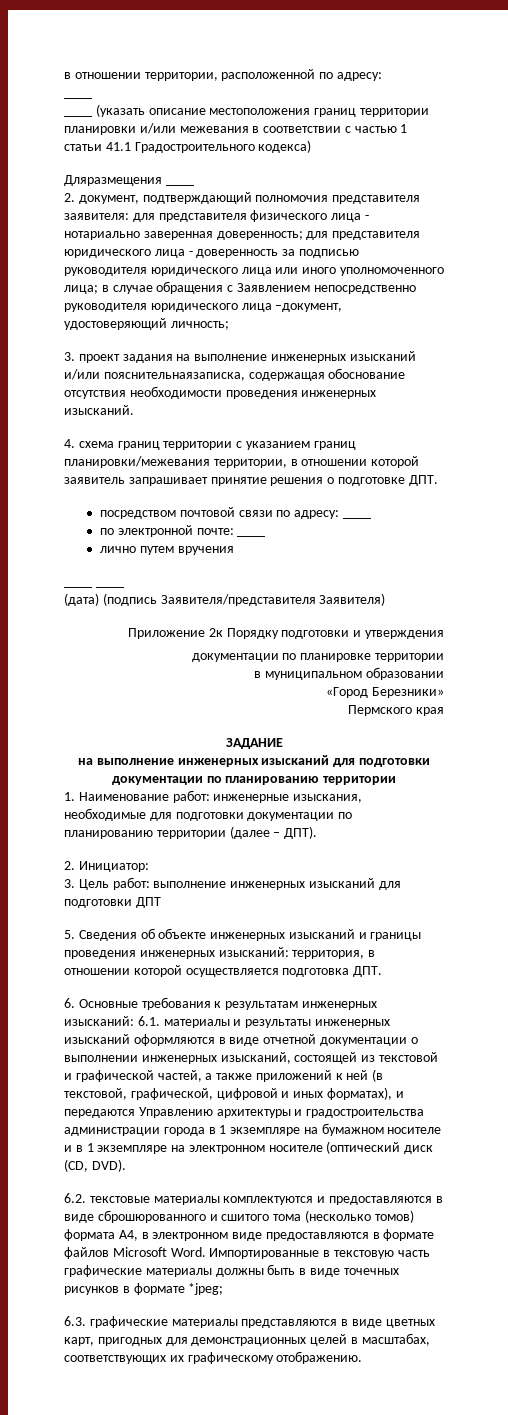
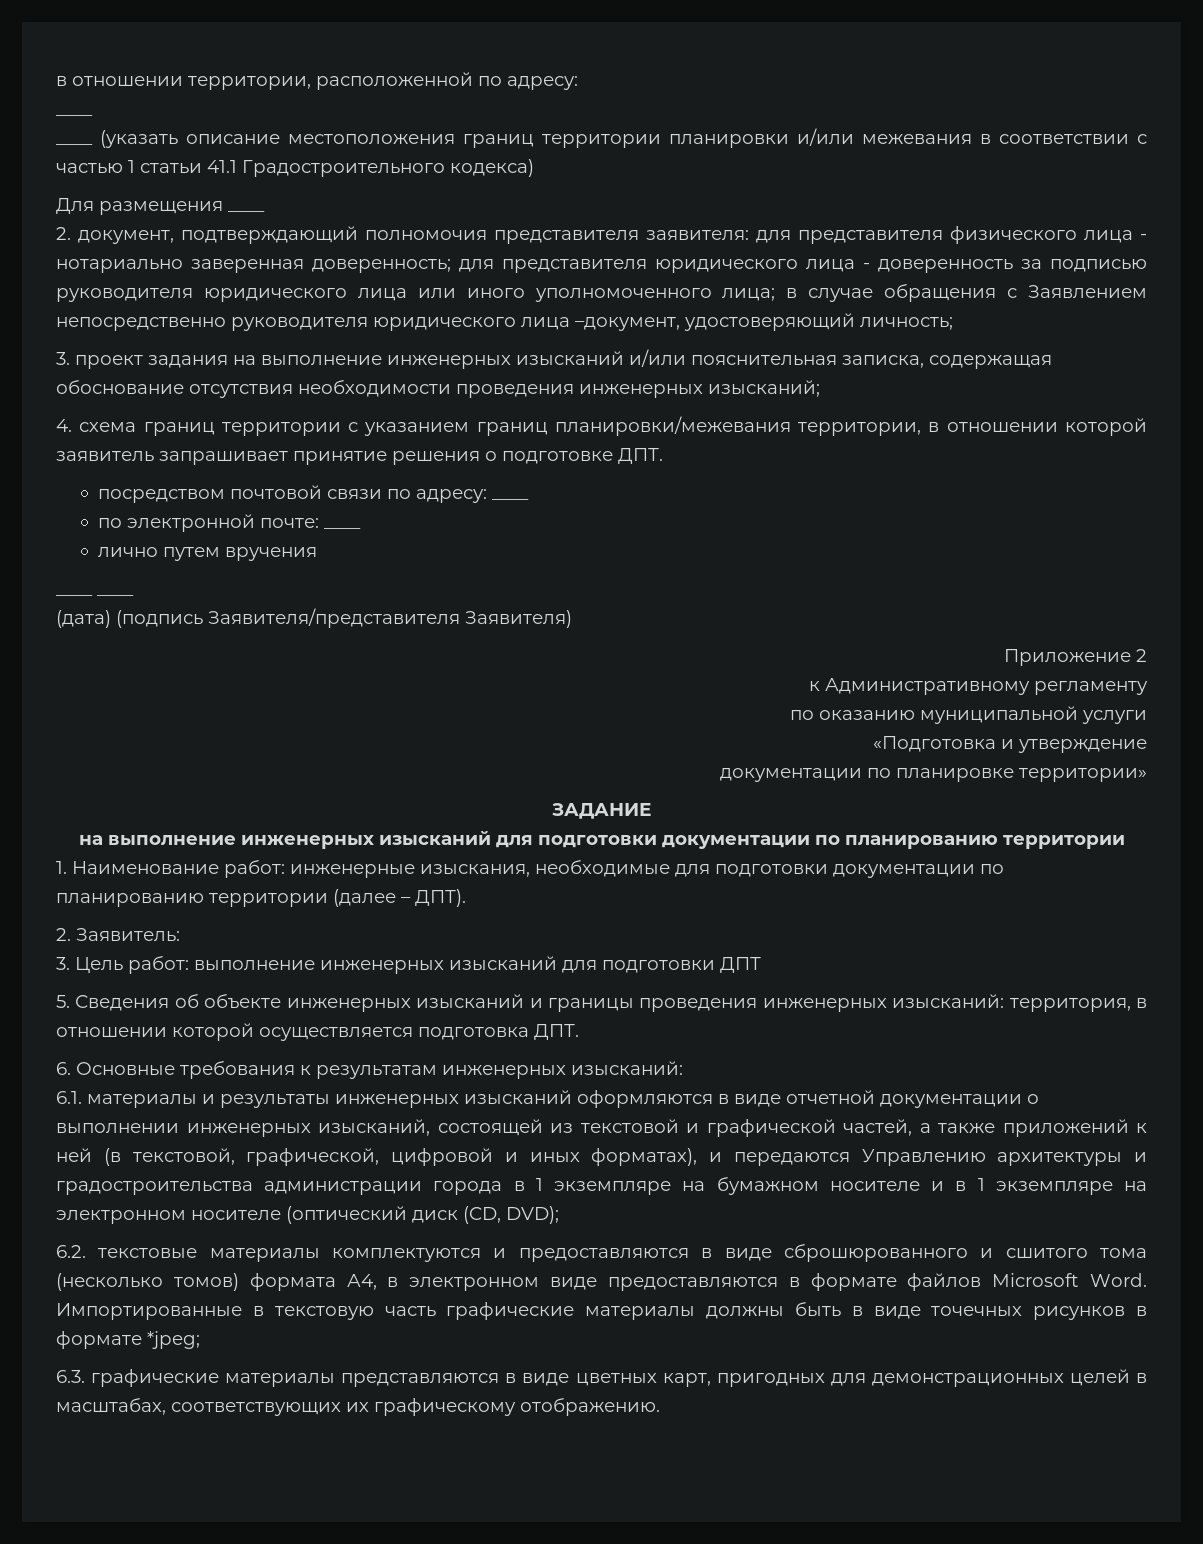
- Дляразмещения ____
+ Для размещения ____
- 3. проект задания на выполнение инженерных изысканий и/или пояснительнаязаписка, содержащая обоснование отсутствия необходимости проведения инженерных изысканий.
+ 3. проект задания на выполнение инженерных изысканий и/или пояснительная записка, содержащая обоснование отсутствия необходимости проведения инженерных изысканий;
- Приложение 2к Порядку подготовки и утверждения
- документации по планировке территории
- в муниципальном образовании
- «Город Березники»
- Пермского края
+ Приложение 2
+ к Административному регламенту
+ по оказанию муниципальной услуги
+ «Подготовка и утверждение
+ документации по планировке территории»
- 2. Инициатор:
+ 2. Заявитель:
- 6. Основные требования к результатам инженерных изысканий: 6.1. материалы и результаты инженерных изысканий оформляются в виде отчетной документации о выполнении инженерных изысканий, состоящей из текстовой и графической частей, а также приложений к ней (в текстовой, графической, цифровой и иных форматах), и передаются Управлению архитектуры и градостроительства администрации города в 1 экземпляре на бумажном носителе и в 1 экземпляре на электронном носителе (оптический диск (CD, DVD).
+ 6. Основные требования к результатам инженерных изысканий:
+ 6.1. материалы и результаты инженерных изысканий оформляются в виде отчетной документации о выполнении инженерных изысканий, состоящей из текстовой и графической частей, а также приложений к ней (в текстовой, графической, цифровой и иных форматах), и передаются Управлению архитектуры и градостроительства администрации города в 1 экземпляре на бумажном носителе и в 1 экземпляре на электронном носителе (оптический диск (CD, DVD);

